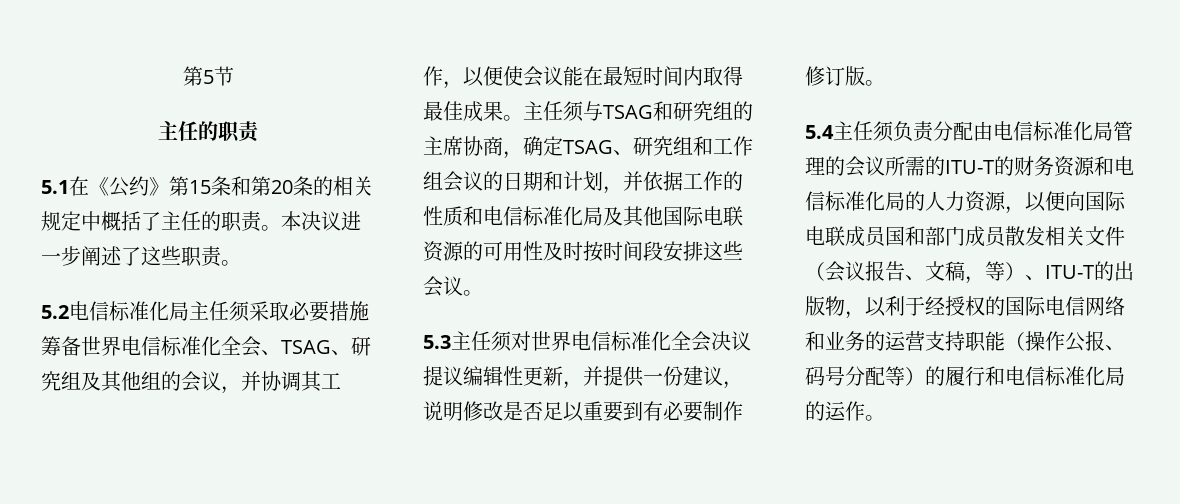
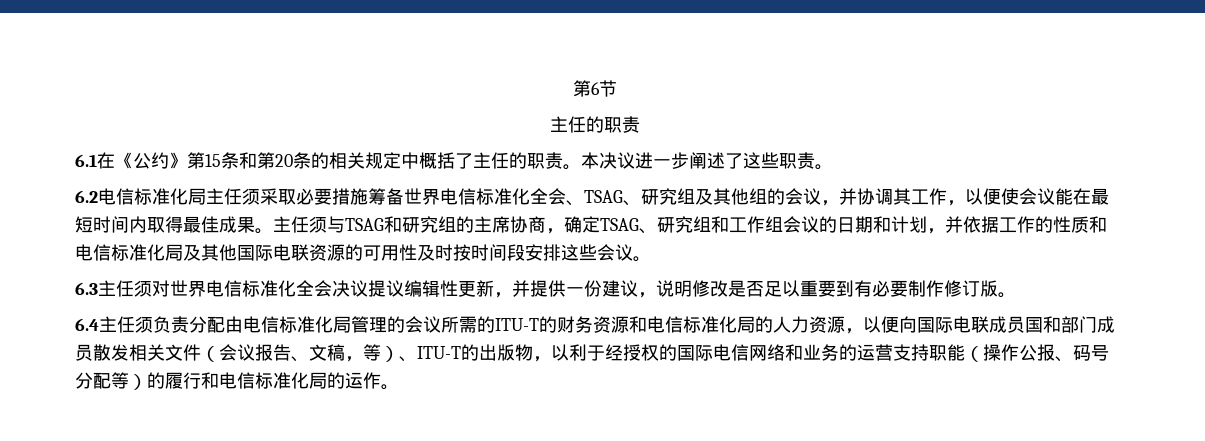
- 第5节
+ 第6节
- 5.1在《公约》第15条和第20条的相关规定中概括了主任的职责。
+ 6.1在《公约》第15条和第20条的相关规定中概括了主任的职责。
- 5.2电信标准化局主任须采取必要措施筹备世界电信标准化全会、TSAG、研究组及其他组的会议，并协调其工作，以便使会议能在最短时间内取得最佳成果。
+ 6.2电信标准化局主任须采取必要措施筹备世界电信标准化全会、TSAG、研究组及其他组的会议，并协调其工作，以便使会议能在最短时间内取得最佳成果。
- 5.3主任须对世界电信标准化全会决议提议编辑性更新，并提供一份建议，说明修改是否足以重要到有必要制作修订版。
+ 6.3主任须对世界电信标准化全会决议提议编辑性更新，并提供一份建议，说明修改是否足以重要到有必要制作修订版。
- 5.4主任须负责分配由电信标准化局管理的会议所需的ITU-T的财务资源和电信标准化局的人力资源，以便向国际电联成员国和部门成员散发相关文件（会议报告、文稿，等）、ITU-T的出版物，以利于经授权的国际电信网络和业务的运营支持职能（操作公报、码号分配等）的履行和电信标准化局的运作。
+ 6.4主任须负责分配由电信标准化局管理的会议所需的ITU-T的财务资源和电信标准化局的人力资源，以便向国际电联成员国和部门成员散发相关文件（会议报告、文稿，等）、ITU-T的出版物，以利于经授权的国际电信网络和业务的运营支持职能（操作公报、码号分配等）的履行和电信标准化局的运作。

